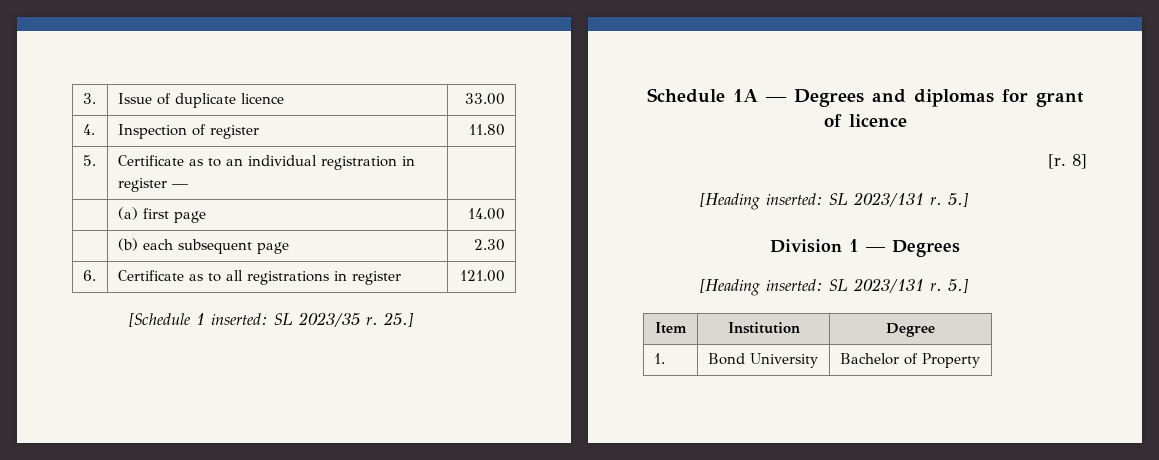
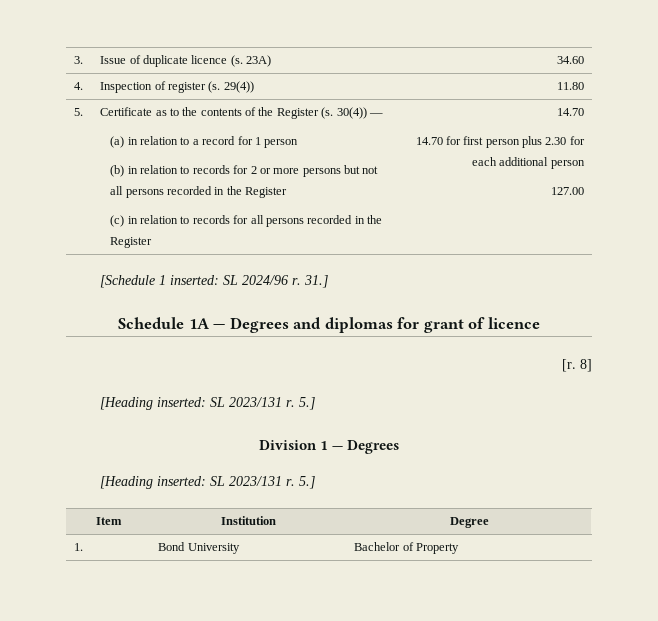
- 3. | Issue of duplicate licence | 33.00
+ 3. | Issue of duplicate licence (s. 23A) | 34.60
- 4. | Inspection of register | 11.80
+ 4. | Inspection of register (s. 29(4)) | 11.80
- Certificate as to an individual registration in register — |
- | (a) first page | 14.00
- | (b) each subsequent page | 2.30
- 6. | Certificate as to all registrations in register | 121.00
+ Certificate as to the contents of the Register (s. 30(4)) —
+ (a) in relation to a record for 1 person
+ (b) in relation to records for 2 or more persons but not all persons recorded in the Register
+ (c) in relation to records for all persons recorded in the Register | 14.70
+ 14.70 for first person plus 2.30 for each additional person
+ 127.00
- [Schedule 1 inserted: SL 2023/35 r. 25.]
+ [Schedule 1 inserted: SL 2024/96 r. 31.]

